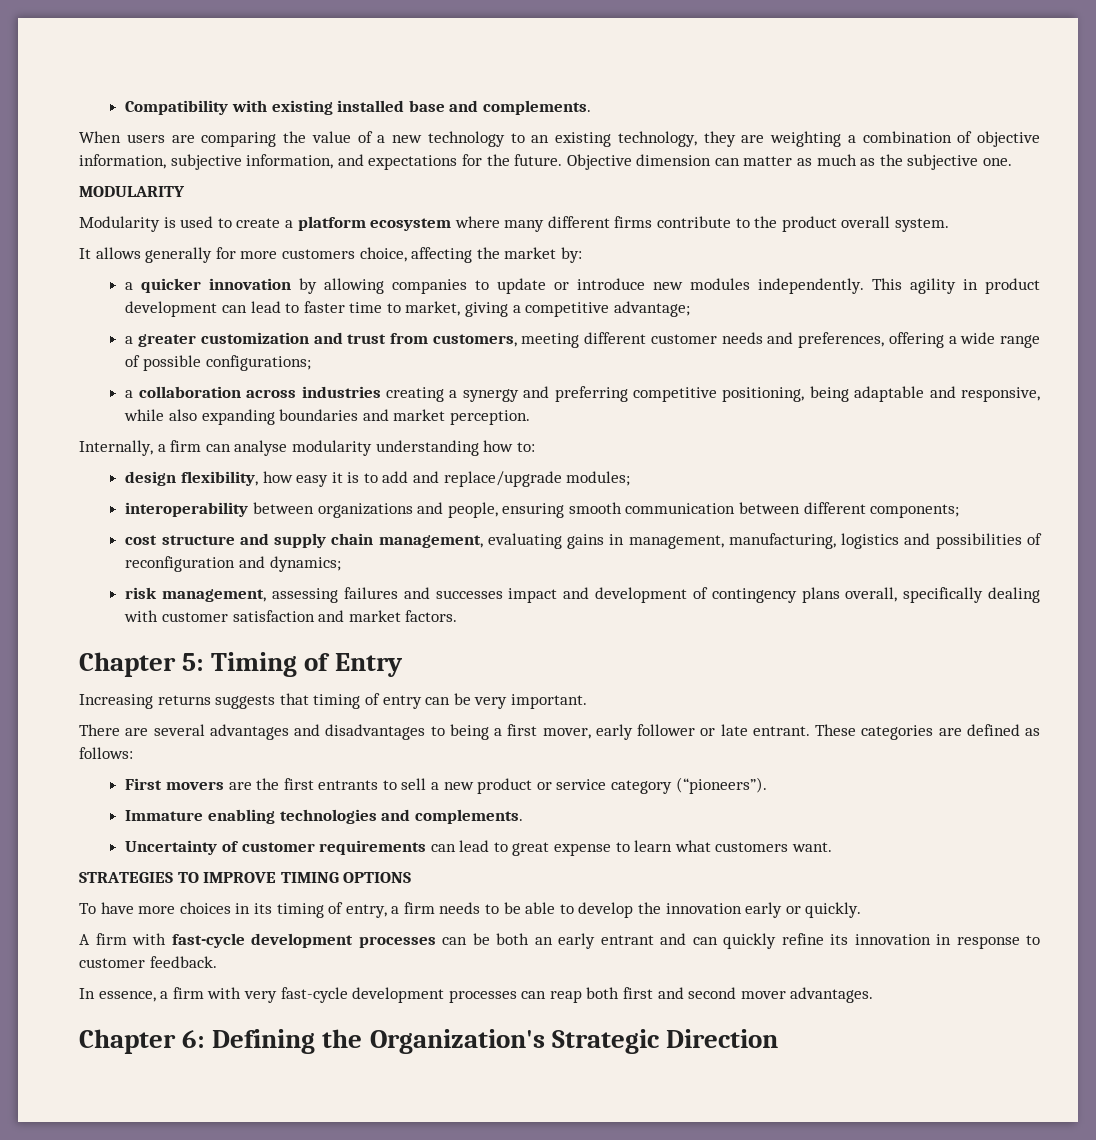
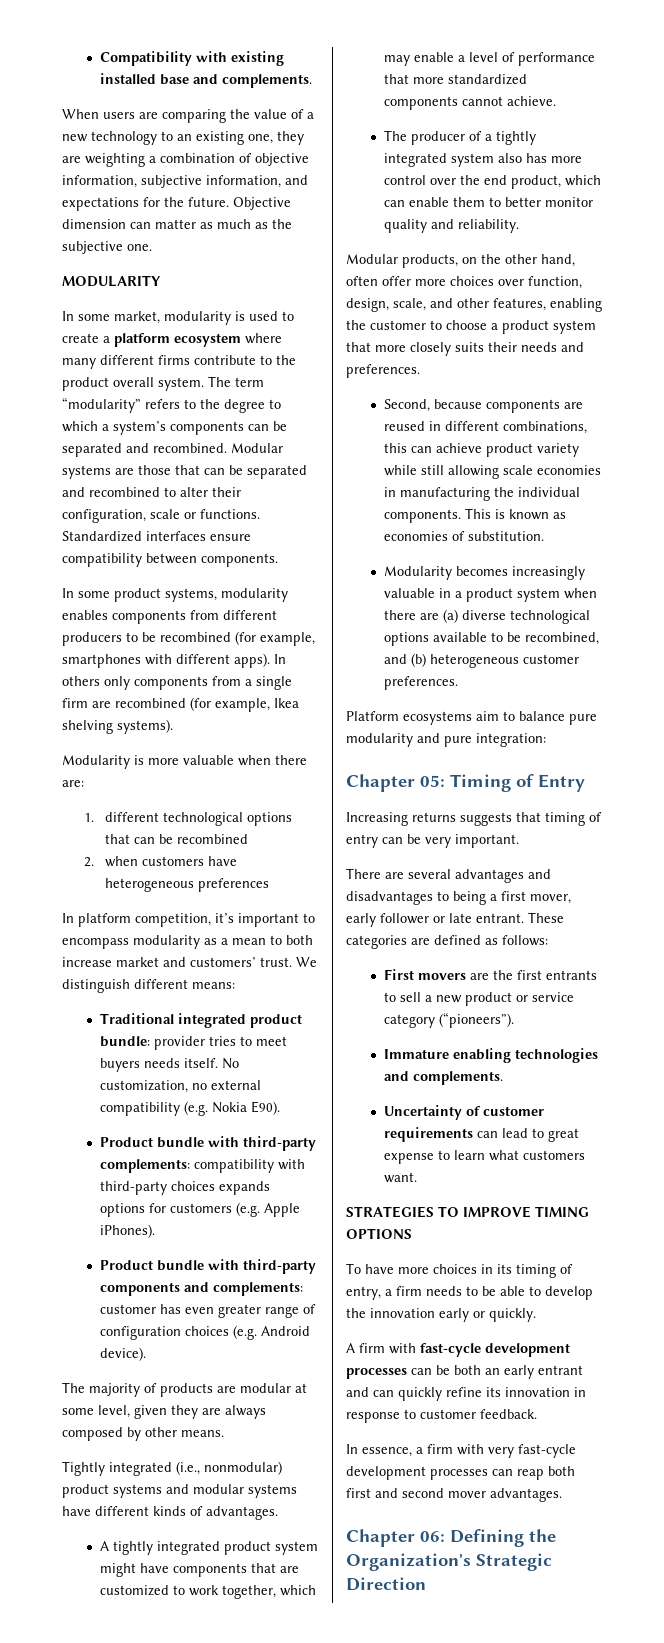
- When users are comparing the value of a new technology to an existing technology, they are weighting a combination of objective information, subjective information, and expectations for the future.
+ When users are comparing the value of a new technology to an existing one, they are weighting a combination of objective information, subjective information, and expectations for the future.
- Modularity is used to create a platform ecosystem where many different firms contribute to the product overall system.
- It allows generally for more customers choice, affecting the market by:
- a quicker innovation by allowing companies to update or introduce new modules independently. This agility in product development can lead to faster time to market, giving a competitive advantage;
- a greater customization and trust from customers, meeting different customer needs and preferences, offering a wide range of possible configurations;
- a collaboration across industries creating a synergy and preferring competitive positioning, being adaptable and responsive, while also expanding boundaries and market perception.
- Internally, a firm can analyse modularity understanding how to:
- design flexibility, how easy it is to add and replace/upgrade modules;
- interoperability between organizations and people, ensuring smooth communication between different components;
- cost structure and supply chain management, evaluating gains in management, manufacturing, logistics and possibilities of reconfiguration and dynamics;
- risk management, assessing failures and successes impact and development of contingency plans overall, specifically dealing with customer satisfaction and market factors.
- Chapter 5: Timing of Entry
+ In some market, modularity is used to create a platform ecosystem where many different firms contribute to the product overall system. The term “modularity” refers to the degree to which a system’s components can be separated and recombined. Modular systems are those that can be separated and recombined to alter their configuration, scale or functions. Standardized interfaces ensure compatibility between components.
+ In some product systems, modularity enables components from different producers to be recombined (for example, smartphones with different apps). In others only components from a single firm are recombined (for example, Ikea shelving systems).
+ Modularity is more valuable when there are:
+ 1. different technological options that can be recombined
+ 2. when customers have heterogeneous preferences
+ In platform competition, it’s important to encompass modularity as a mean to both increase market and customers’ trust. We distinguish different means:
+ Traditional integrated product bundle: provider tries to meet buyers needs itself. No customization, no external compatibility (e.g. Nokia E90).
+ Product bundle with third-party complements: compatibility with third-party choices expands options for customers (e.g. Apple iPhones).
+ Product bundle with third-party components and complements: customer has even greater range of configuration choices (e.g. Android device).
+ The majority of products are modular at some level, given they are always composed by other means.
+ Tightly integrated (i.e., nonmodular) product systems and modular systems have different kinds of advantages.
+ A tightly integrated product system might have components that are customized to work together, which may enable a level of performance that more standardized components cannot achieve.
+ The producer of a tightly integrated system also has more control over the end product, which can enable them to better monitor quality and reliability.
+ Modular products, on the other hand, often offer more choices over function, design, scale, and other features, enabling the customer to choose a product system that more closely suits their needs and preferences.
+ Second, because components are reused in different combinations, this can achieve product variety while still allowing scale economies in manufacturing the individual components. This is known as economies of substitution.
+ Modularity becomes increasingly valuable in a product system when there are (a) diverse technological options available to be recombined, and (b) heterogeneous customer preferences.
+ Platform ecosystems aim to balance pure modularity and pure integration:
+ Chapter 05: Timing of Entry
- Chapter 6: Defining the Organization's Strategic Direction
+ Chapter 06: Defining the Organization's Strategic Direction

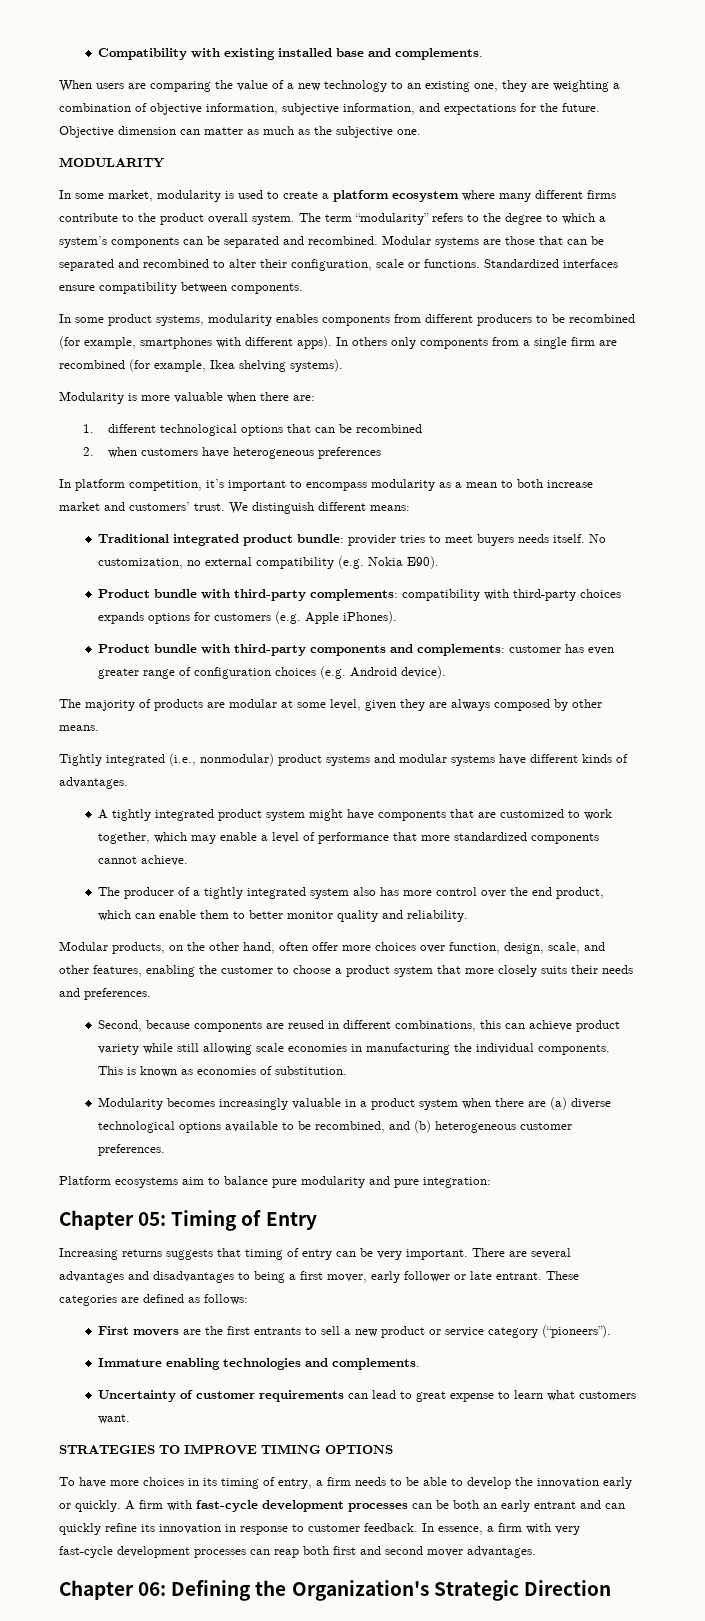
- Increasing returns suggests that timing of entry can be very important.
- There are several advantages and disadvantages to being a first mover, early follower or late entrant.
+ Increasing returns suggests that timing of entry can be very important. There are several advantages and disadvantages to being a first mover, early follower or late entrant.
- To have more choices in its timing of entry, a firm needs to be able to develop the innovation early or quickly.
- A firm with fast-cycle development processes can be both an early entrant and can quickly refine its innovation in response to customer feedback.
- In essence, a firm with very fast-cycle development processes can reap both first and second mover advantages.
+ To have more choices in its timing of entry, a firm needs to be able to develop the innovation early or quickly. A firm with fast-cycle development processes can be both an early entrant and can quickly refine its innovation in response to customer feedback. In essence, a firm with very fast-cycle development processes can reap both first and second mover advantages.

